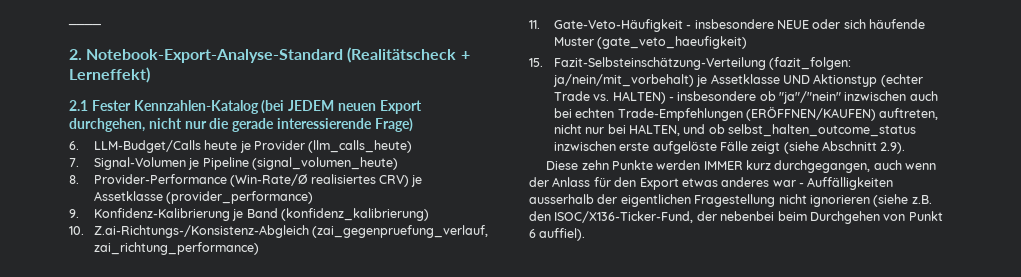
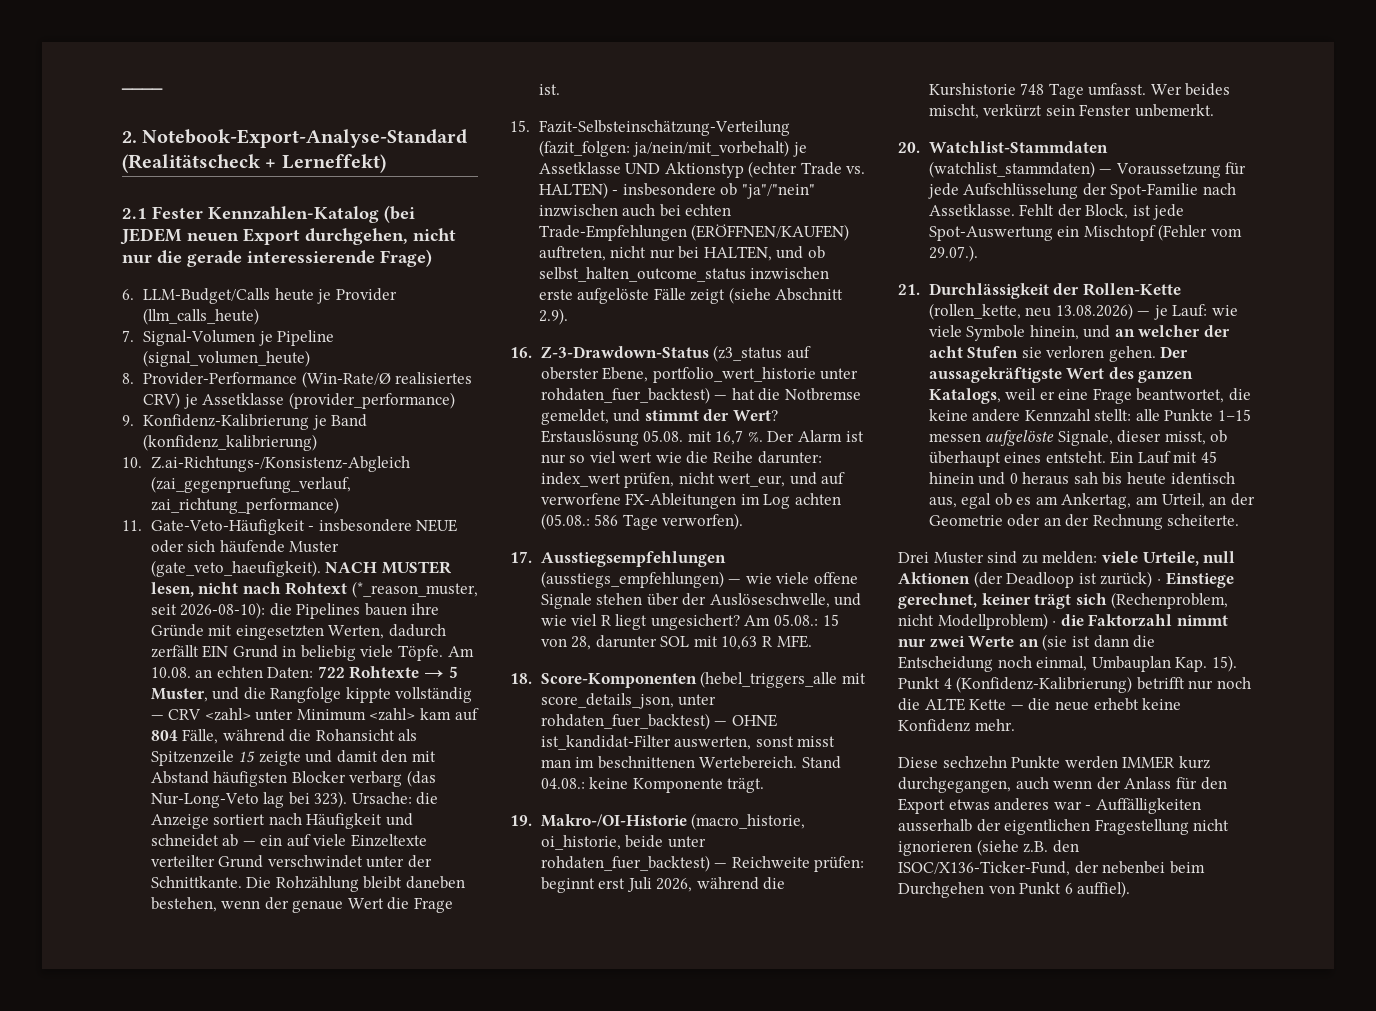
- 11. Gate-Veto-Häufigkeit - insbesondere NEUE oder sich häufende Muster (gate_veto_haeufigkeit)
+ 11. Gate-Veto-Häufigkeit - insbesondere NEUE oder sich häufende Muster (gate_veto_haeufigkeit). NACH MUSTER lesen, nicht nach Rohtext (*_reason_muster, seit 2026-08-10): die Pipelines bauen ihre Gründe mit eingesetzten Werten, dadurch zerfällt EIN Grund in beliebig viele Töpfe. Am 10.08. an echten Daten: 722 Rohtexte → 5 Muster, und die Rangfolge kippte vollständig — CRV <zahl> unter Minimum <zahl> kam auf 804 Fälle, während die Rohansicht als Spitzenzeile 15 zeigte und damit den mit Abstand häufigsten Blocker verbarg (das Nur-Long-Veto lag bei 323). Ursache: die Anzeige sortiert nach Häufigkeit und schneidet ab — ein auf viele Einzeltexte verteilter Grund verschwindet unter der Schnittkante. Die Rohzählung bleibt daneben bestehen, wenn der genaue Wert die Frage ist.
+ 16. Z-3-Drawdown-Status (z3_status auf oberster Ebene, portfolio_wert_historie unter rohdaten_fuer_backtest) — hat die Notbremse gemeldet, und stimmt der Wert? Erstauslösung 05.08. mit 16,7 %. Der Alarm ist nur so viel wert wie die Reihe darunter: index_wert prüfen, nicht wert_eur, und auf verworfene FX-Ableitungen im Log achten (05.08.: 586 Tage verworfen).
+ 17. Ausstiegsempfehlungen (ausstiegs_empfehlungen) — wie viele offene Signale stehen über der Auslöseschwelle, und wie viel R liegt ungesichert? Am 05.08.: 15 von 28, darunter SOL mit 10,63 R MFE.
+ 18. Score-Komponenten (hebel_triggers_alle mit score_details_json, unter rohdaten_fuer_backtest) — OHNE ist_kandidat-Filter auswerten, sonst misst man im beschnittenen Wertebereich. Stand 04.08.: keine Komponente trägt.
+ 19. Makro-/OI-Historie (macro_historie, oi_historie, beide unter rohdaten_fuer_backtest) — Reichweite prüfen: beginnt erst Juli 2026, während die Kurshistorie 748 Tage umfasst. Wer beides mischt, verkürzt sein Fenster unbemerkt.
+ 20. Watchlist-Stammdaten (watchlist_stammdaten) — Voraussetzung für jede Aufschlüsselung der Spot-Familie nach Assetklasse. Fehlt der Block, ist jede Spot-Auswertung ein Mischtopf (Fehler vom 29.07.).
+ 21. Durchlässigkeit der Rollen-Kette (rollen_kette, neu 13.08.2026) — je Lauf: wie viele Symbole hinein, und an welcher der acht Stufen sie verloren gehen. Der aussagekräftigste Wert des ganzen Katalogs, weil er eine Frage beantwortet, die keine andere Kennzahl stellt: alle Punkte 1–15 messen aufgelöste Signale, dieser misst, ob überhaupt eines entsteht. Ein Lauf mit 45 hinein und 0 heraus sah bis heute identisch aus, egal ob es am Ankertag, am Urteil, an der Geometrie oder an der Rechnung scheiterte.
+ Drei Muster sind zu melden: viele Urteile, null Aktionen (der Deadloop ist zurück) · Einstiege gerechnet, keiner trägt sich (Rechenproblem, nicht Modellproblem) · die Faktorzahl nimmt nur zwei Werte an (sie ist dann die Entscheidung noch einmal, Umbauplan Kap. 15). Punkt 4 (Konfidenz-Kalibrierung) betrifft nur noch die ALTE Kette — die neue erhebt keine Konfidenz mehr.
- Diese zehn Punkte werden IMMER kurz durchgegangen, auch wenn der Anlass für den Export etwas anderes war - Auffälligkeiten ausserhalb der eigentlichen Fragestellung nicht ignorieren (siehe z.B. den ISOC/X136-Ticker-Fund, der nebenbei beim Durchgehen von Punkt 6 auffiel).
+ Diese sechzehn Punkte werden IMMER kurz durchgegangen, auch wenn der Anlass für den Export etwas anderes war - Auffälligkeiten ausserhalb der eigentlichen Fragestellung nicht ignorieren (siehe z.B. den ISOC/X136-Ticker-Fund, der nebenbei beim Durchgehen von Punkt 6 auffiel).

